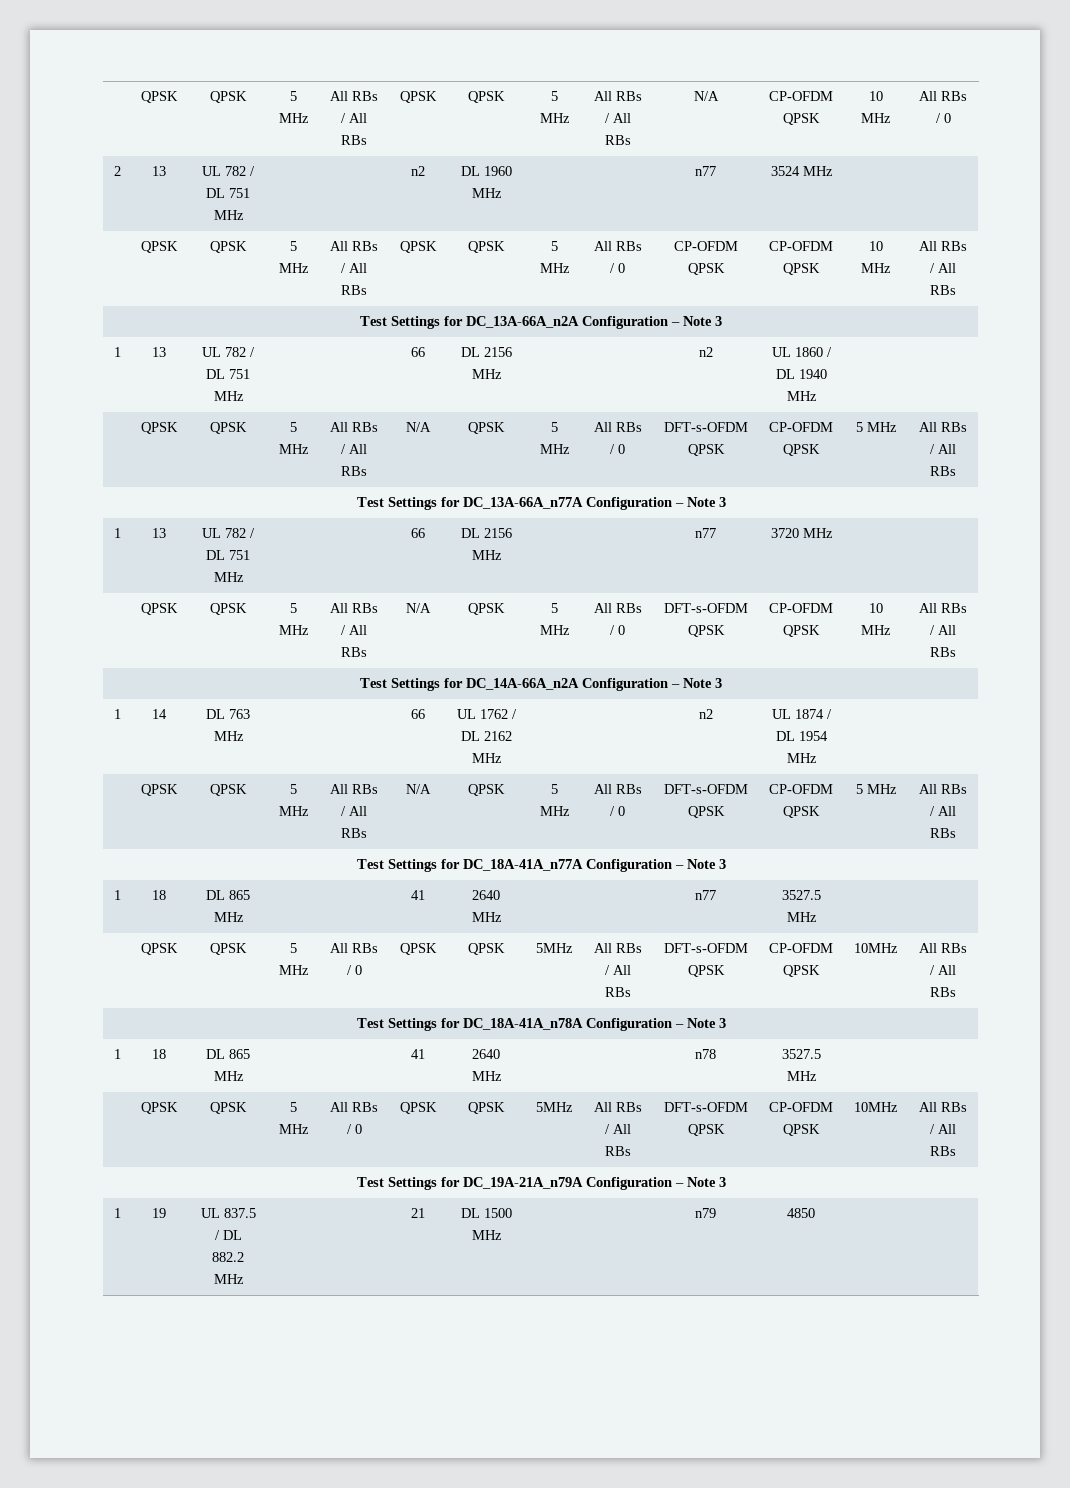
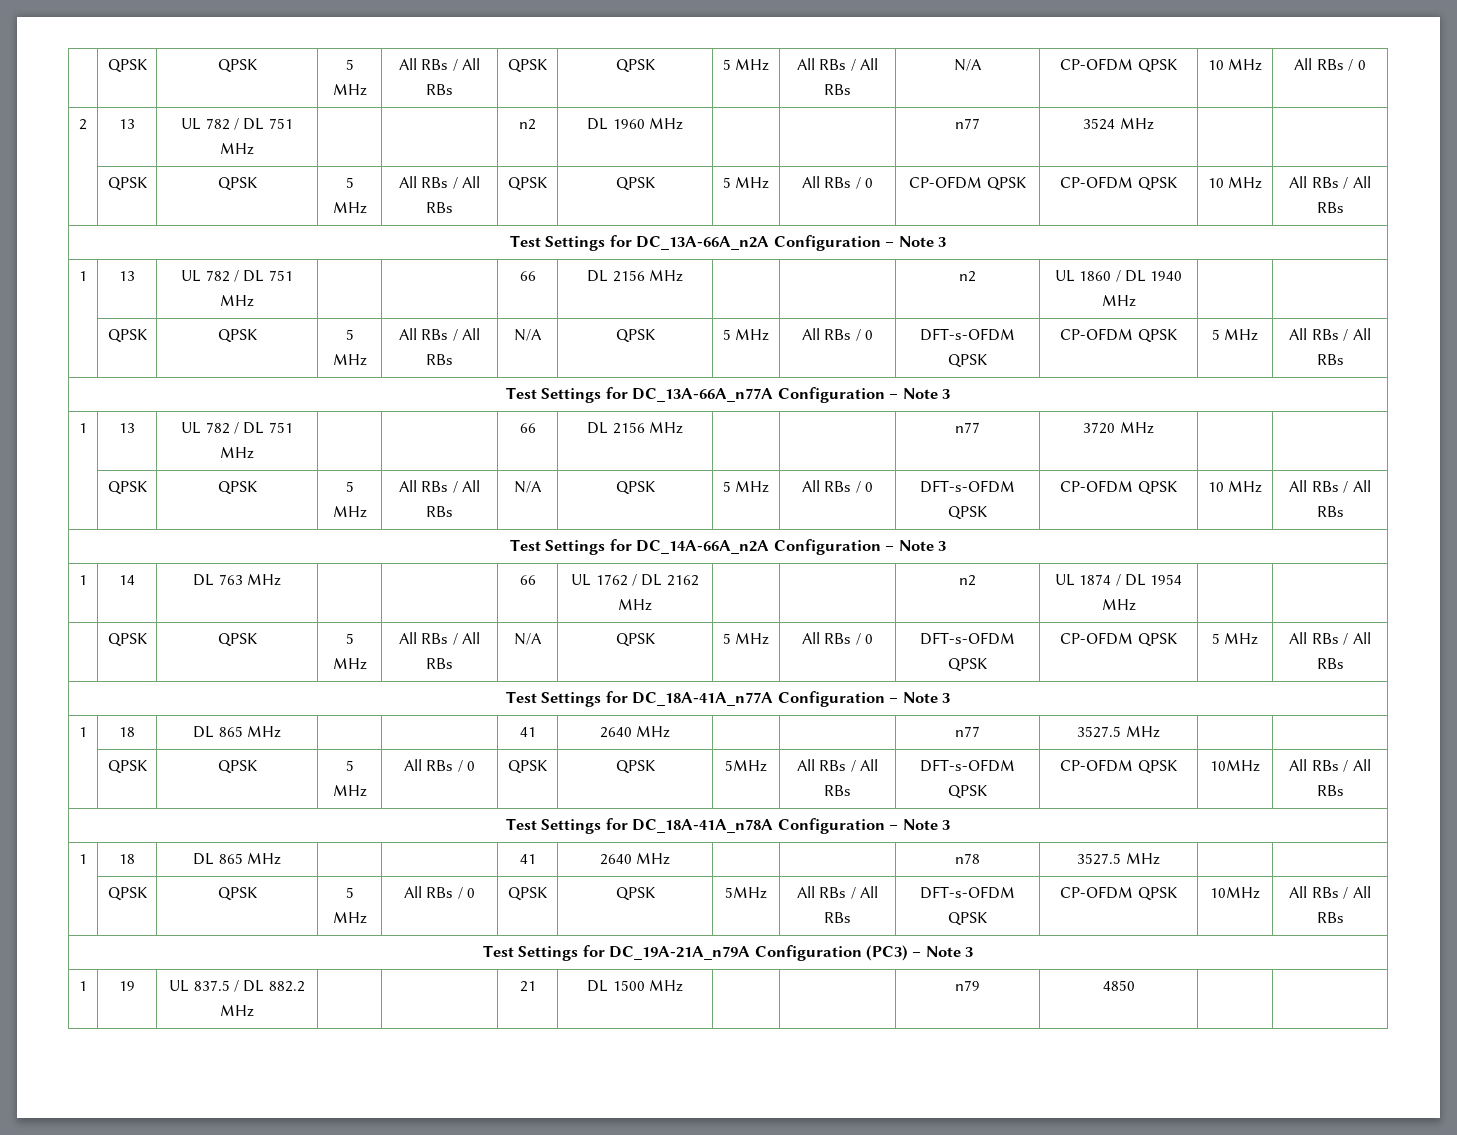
- Test Settings for DC_19A-21A_n79A Configuration – Note 3
+ Test Settings for DC_19A-21A_n79A Configuration (PC3) – Note 3

